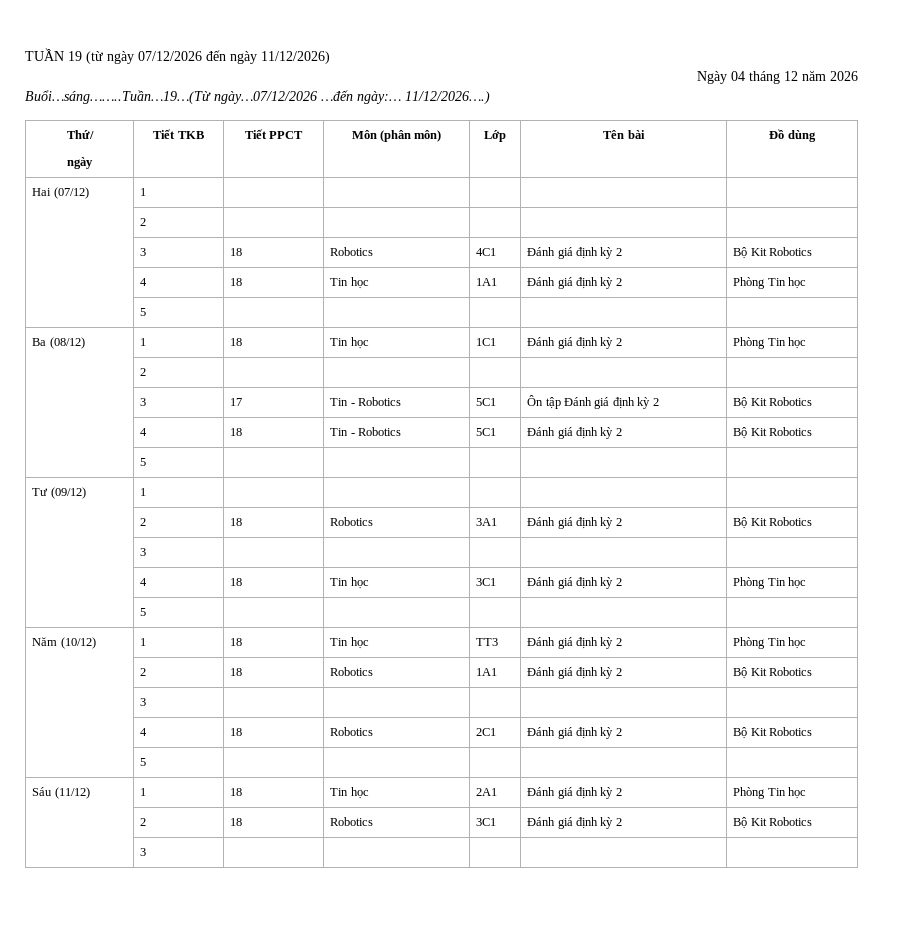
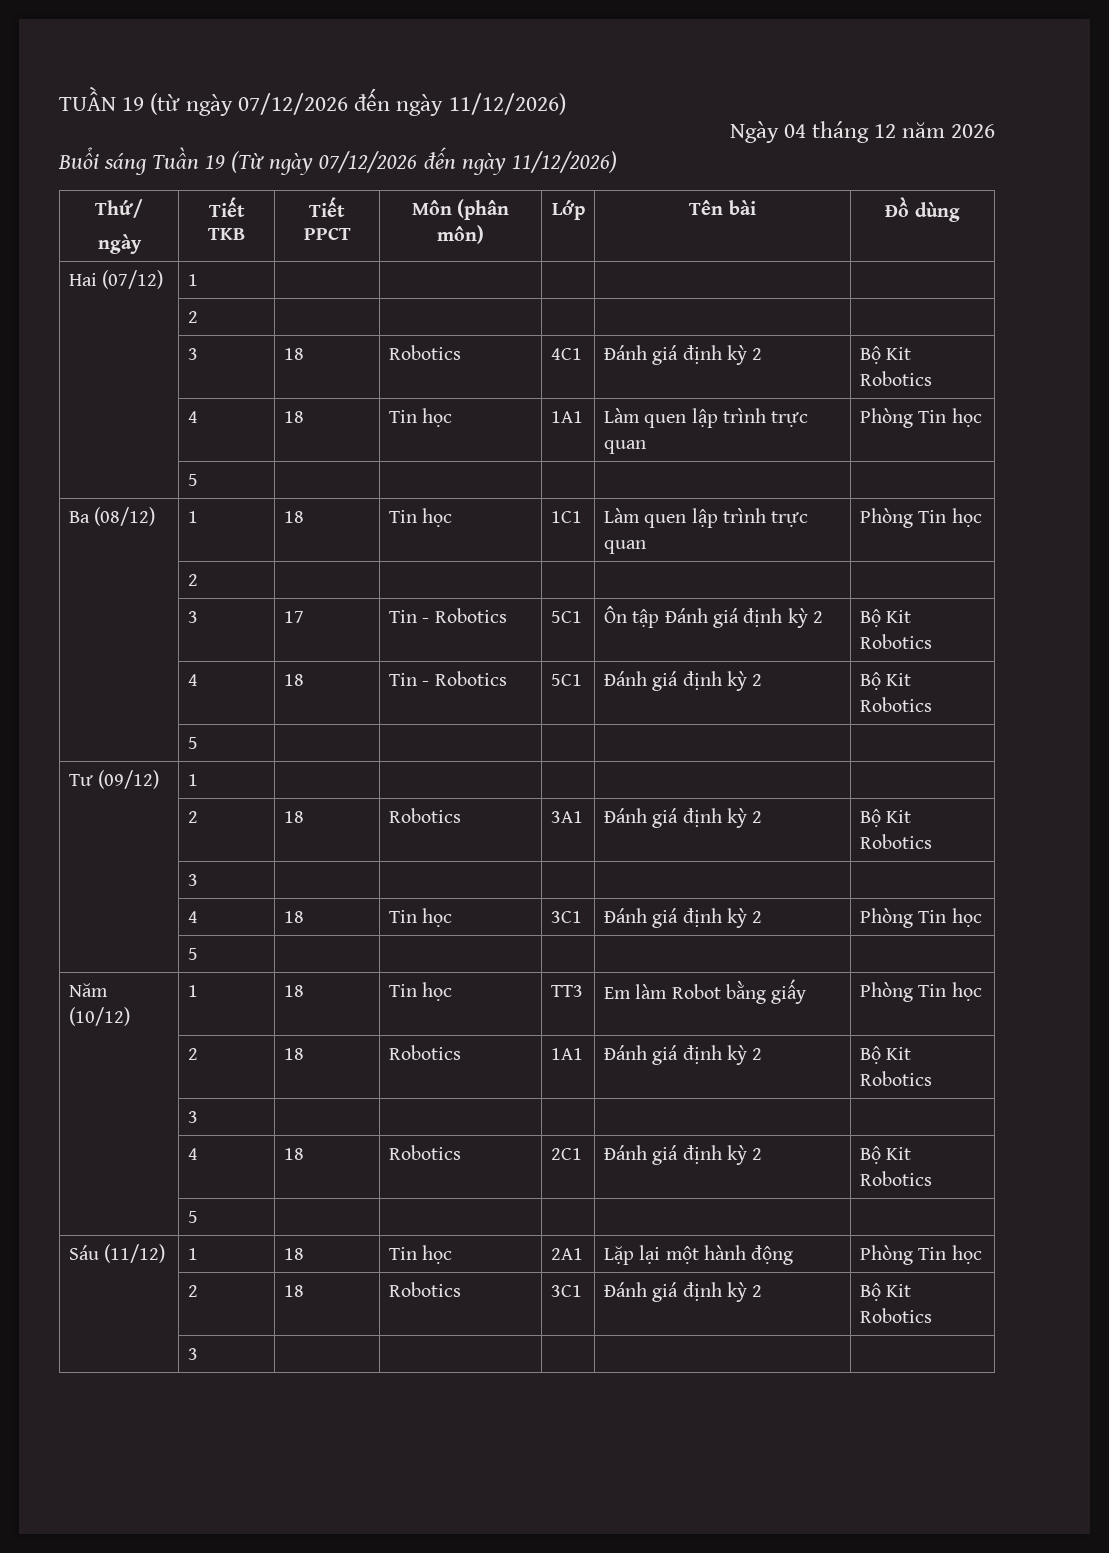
- Buổi…sáng……..Tuần…19…(Từ ngày…07/12/2026 …đến ngày:… 11/12/2026….)
+ Buổi sáng Tuần 19 (Từ ngày 07/12/2026 đến ngày 11/12/2026)
- | 4 | 18 | Tin học | 1A1 | Đánh giá định kỳ 2 | Phòng Tin học
+ | 4 | 18 | Tin học | 1A1 | Làm quen lập trình trực quan | Phòng Tin học
- Ba (08/12) | 1 | 18 | Tin học | 1C1 | Đánh giá định kỳ 2 | Phòng Tin học
+ Ba (08/12) | 1 | 18 | Tin học | 1C1 | Làm quen lập trình trực quan | Phòng Tin học
- Năm (10/12) | 1 | 18 | Tin học | TT3 | Đánh giá định kỳ 2 | Phòng Tin học
+ Năm (10/12) | 1 | 18 | Tin học | TT3 | Em làm Robot bằng giấy | Phòng Tin học
- Sáu (11/12) | 1 | 18 | Tin học | 2A1 | Đánh giá định kỳ 2 | Phòng Tin học
+ Sáu (11/12) | 1 | 18 | Tin học | 2A1 | Lặp lại một hành động | Phòng Tin học

